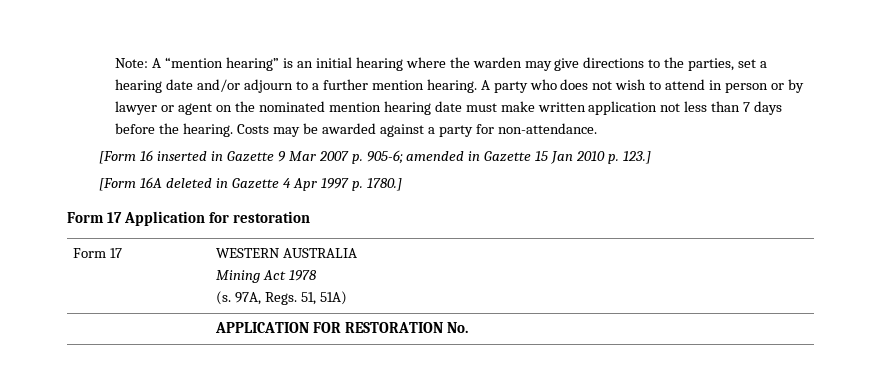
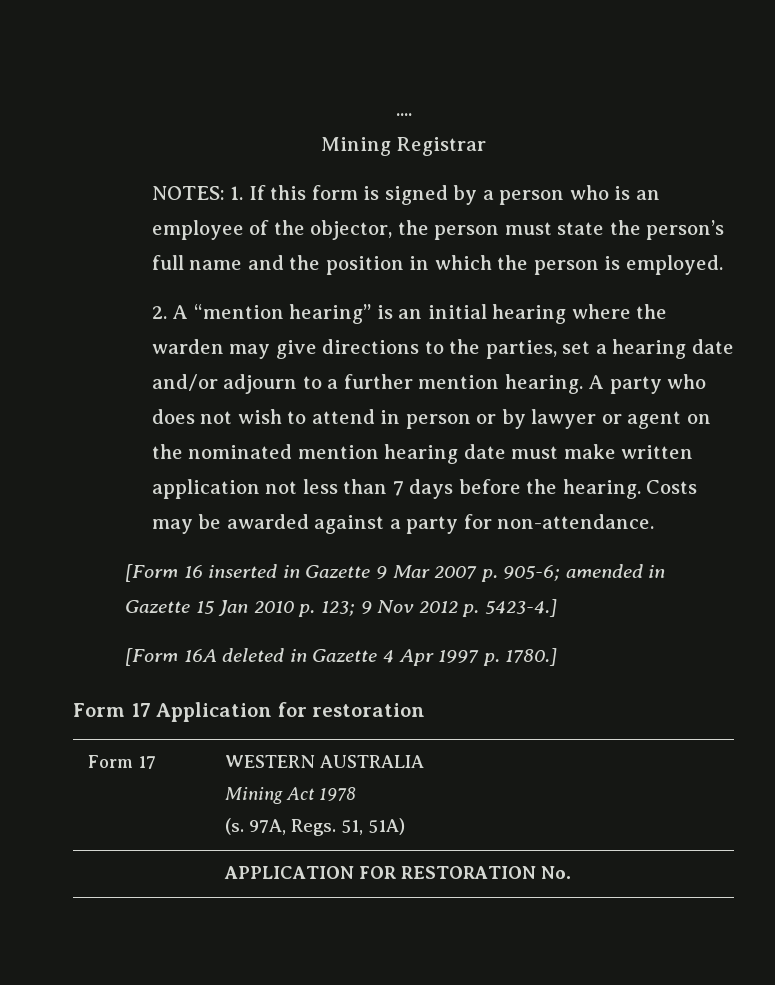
- Note: A “mention hearing” is an initial hearing where the warden may give directions to the parties, set a hearing date and/or adjourn to a further mention hearing.
+ ....
+ Mining Registrar
+ NOTES: 1. If this form is signed by a person who is an employee of the objector, the person must state the person’s full name and the position in which the person is employed.
+ 2. A “mention hearing” is an initial hearing where the warden may give directions to the parties, set a hearing date and/or adjourn to a further mention hearing.
- [Form 16 inserted in Gazette 9 Mar 2007 p. 905-6; amended in Gazette 15 Jan 2010 p. 123.]
+ [Form 16 inserted in Gazette 9 Mar 2007 p. 905-6; amended in Gazette 15 Jan 2010 p. 123; 9 Nov 2012 p. 5423-4.]

